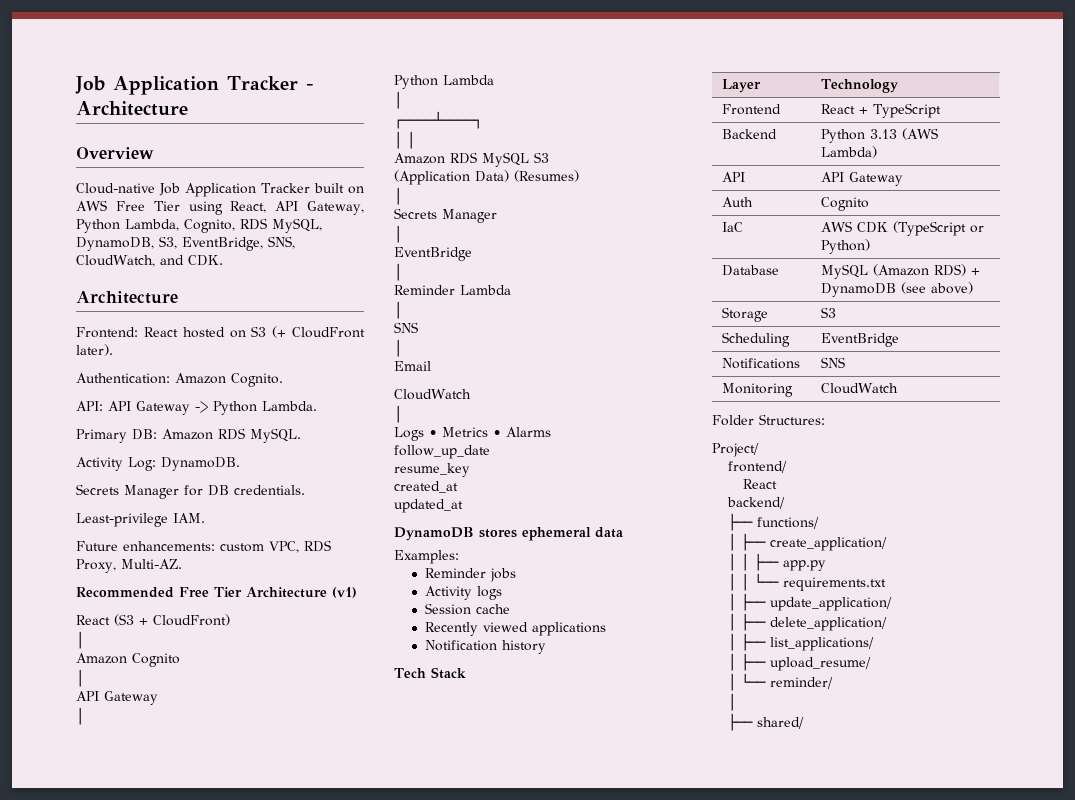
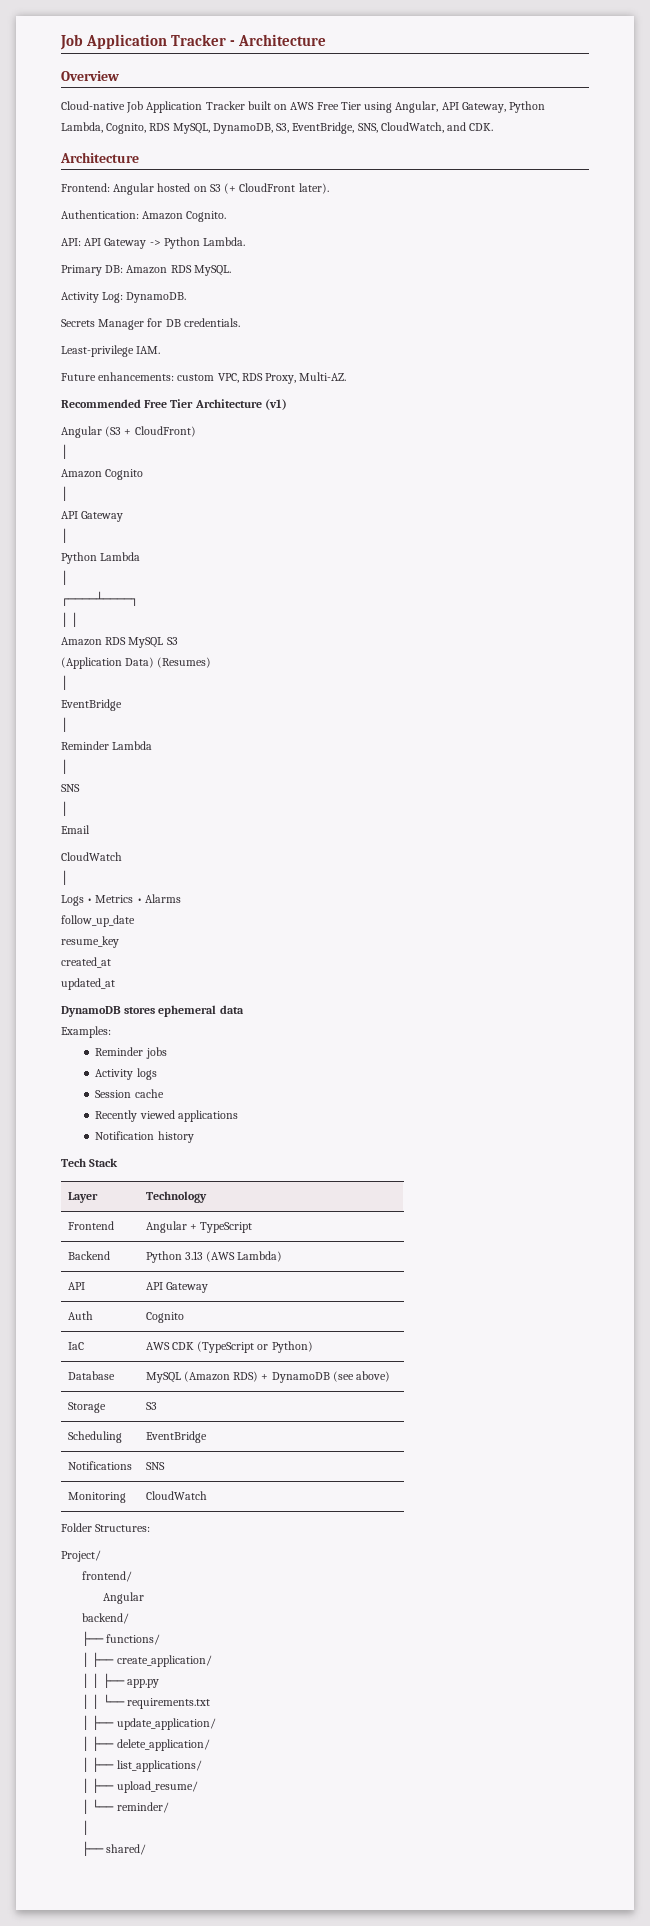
- Cloud-native Job Application Tracker built on AWS Free Tier using React, API Gateway, Python Lambda, Cognito, RDS MySQL, DynamoDB, S3, EventBridge, SNS, CloudWatch, and CDK.
+ Cloud-native Job Application Tracker built on AWS Free Tier using Angular, API Gateway, Python Lambda, Cognito, RDS MySQL, DynamoDB, S3, EventBridge, SNS, CloudWatch, and CDK.
- Frontend: React hosted on S3 (+ CloudFront later).
+ Frontend: Angular hosted on S3 (+ CloudFront later).
- React (S3 + CloudFront)
+ Angular (S3 + CloudFront)
  (Application Data) (Resumes)
- │
- Secrets Manager
- Frontend | React + TypeScript
+ Frontend | Angular + TypeScript
  frontend/
- React
+ Angular

